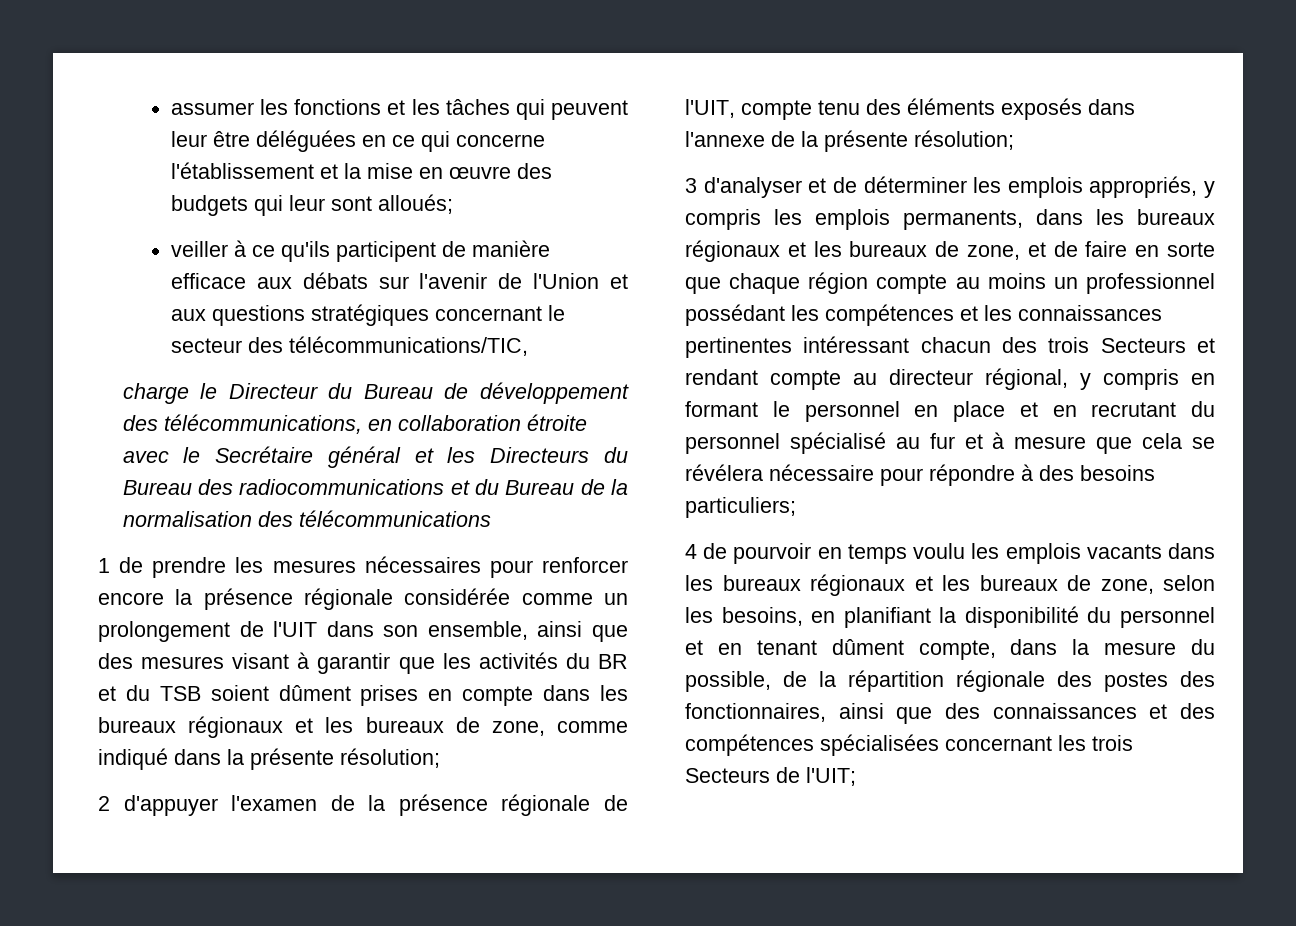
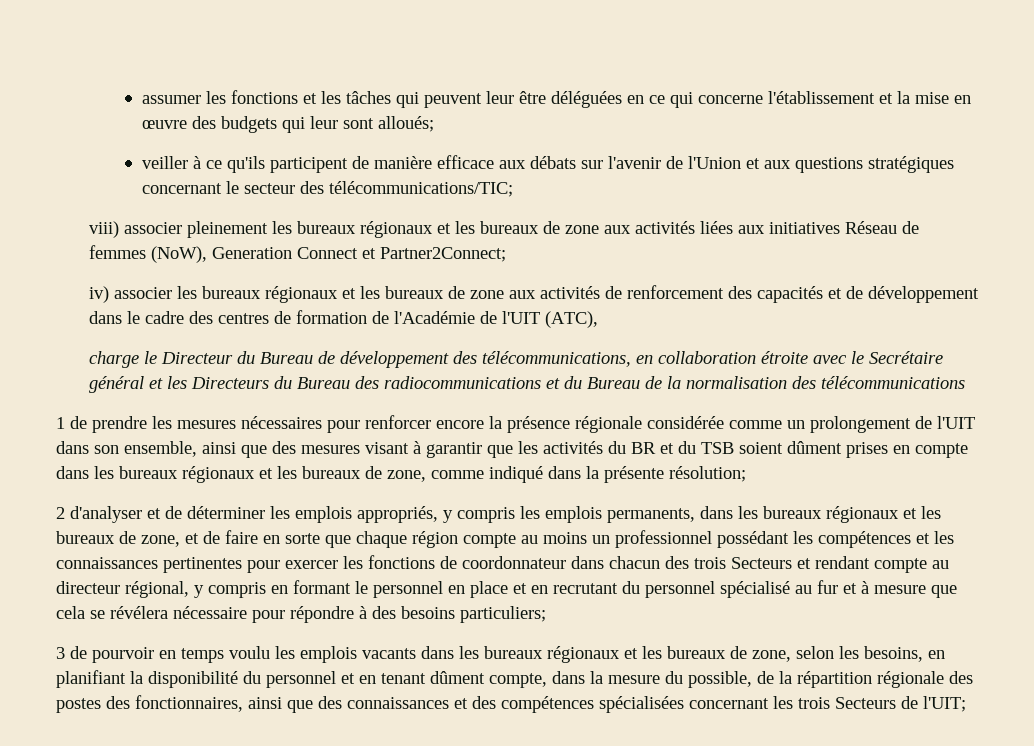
- veiller à ce qu'ils participent de manière efficace aux débats sur l'avenir de l'Union et aux questions stratégiques concernant le secteur des télécommunications/TIC,
+ veiller à ce qu'ils participent de manière efficace aux débats sur l'avenir de l'Union et aux questions stratégiques concernant le secteur des télécommunications/TIC;
+ viii) associer pleinement les bureaux régionaux et les bureaux de zone aux activités liées aux initiatives Réseau de femmes (NoW), Generation Connect et Partner2Connect;
+ iv) associer les bureaux régionaux et les bureaux de zone aux activités de renforcement des capacités et de développement dans le cadre des centres de formation de l'Académie de l'UIT (ATC),
- 2 d'appuyer l'examen de la présence régionale de l'UIT, compte tenu des éléments exposés dans l'annexe de la présente résolution;
- 3 d'analyser et de déterminer les emplois appropriés, y compris les emplois permanents, dans les bureaux régionaux et les bureaux de zone, et de faire en sorte que chaque région compte au moins un professionnel possédant les compétences et les connaissances pertinentes intéressant chacun des trois Secteurs et rendant compte au directeur régional, y compris en formant le personnel en place et en recrutant du personnel spécialisé au fur et à mesure que cela se révélera nécessaire pour répondre à des besoins particuliers;
+ 2 d'analyser et de déterminer les emplois appropriés, y compris les emplois permanents, dans les bureaux régionaux et les bureaux de zone, et de faire en sorte que chaque région compte au moins un professionnel possédant les compétences et les connaissances pertinentes pour exercer les fonctions de coordonnateur dans chacun des trois Secteurs et rendant compte au directeur régional, y compris en formant le personnel en place et en recrutant du personnel spécialisé au fur et à mesure que cela se révélera nécessaire pour répondre à des besoins particuliers;
- 4 de pourvoir en temps voulu les emplois vacants dans les bureaux régionaux et les bureaux de zone, selon les besoins, en planifiant la disponibilité du personnel et en tenant dûment compte, dans la mesure du possible, de la répartition régionale des postes des fonctionnaires, ainsi que des connaissances et des compétences spécialisées concernant les trois Secteurs de l'UIT;
+ 3 de pourvoir en temps voulu les emplois vacants dans les bureaux régionaux et les bureaux de zone, selon les besoins, en planifiant la disponibilité du personnel et en tenant dûment compte, dans la mesure du possible, de la répartition régionale des postes des fonctionnaires, ainsi que des connaissances et des compétences spécialisées concernant les trois Secteurs de l'UIT;

